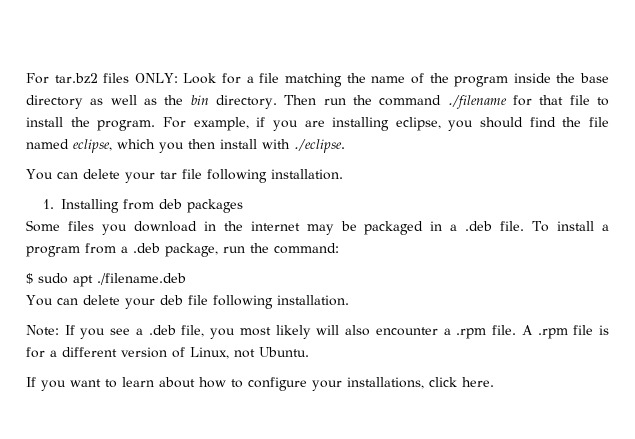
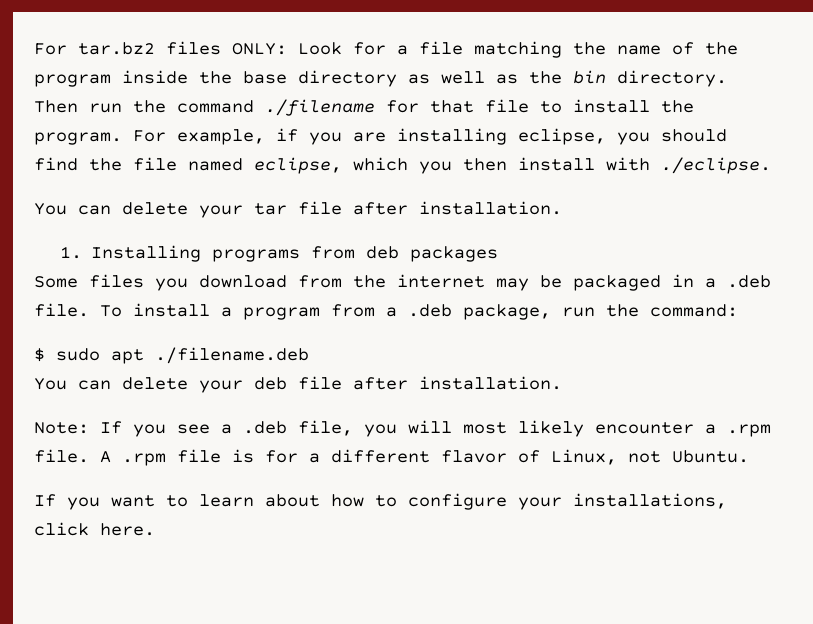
- You can delete your tar file following installation.
+ You can delete your tar file after installation.
- 1. Installing from deb packages
+ 1. Installing programs from deb packages
- Some files you download in the internet may be packaged in a .deb file.
+ Some files you download from the internet may be packaged in a .deb file.
- You can delete your deb file following installation.
+ You can delete your deb file after installation.
- Note: If you see a .deb file, you most likely will also encounter a .rpm file.
+ Note: If you see a .deb file, you will most likely encounter a .rpm file.
- A .rpm file is for a different version of Linux, not Ubuntu.
+ A .rpm file is for a different flavor of Linux, not Ubuntu.

